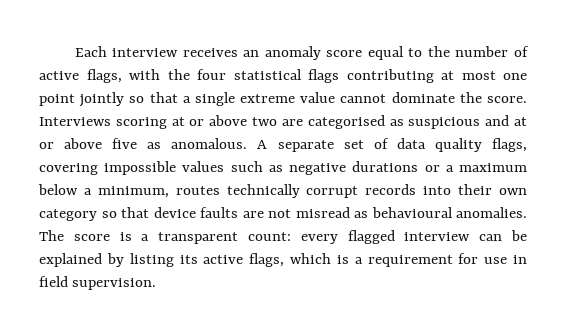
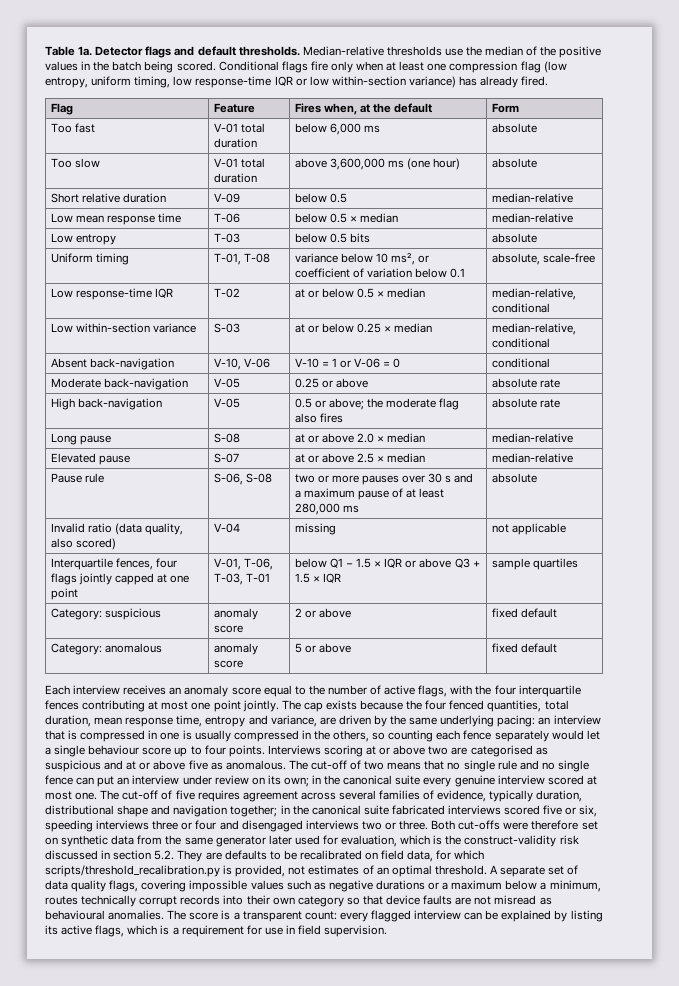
+ Table 1a. Detector flags and default thresholds. Median-relative thresholds use the median of the positive values in the batch being scored. Conditional flags fire only when at least one compression flag (low entropy, uniform timing, low response-time IQR or low within-section variance) has already fired.
+ Flag | Feature | Fires when, at the default | Form
+ Too fast | V-01 total duration | below 6,000 ms | absolute
+ Too slow | V-01 total duration | above 3,600,000 ms (one hour) | absolute
+ Short relative duration | V-09 | below 0.5 | median-relative
+ Low mean response time | T-06 | below 0.5 × median | median-relative
+ Low entropy | T-03 | below 0.5 bits | absolute
+ Uniform timing | T-01, T-08 | variance below 10 ms², or coefficient of variation below 0.1 | absolute, scale-free
+ Low response-time IQR | T-02 | at or below 0.5 × median | median-relative, conditional
+ Low within-section variance | S-03 | at or below 0.25 × median | median-relative, conditional
+ Absent back-navigation | V-10, V-06 | V-10 = 1 or V-06 = 0 | conditional
+ Moderate back-navigation | V-05 | 0.25 or above | absolute rate
+ High back-navigation | V-05 | 0.5 or above; the moderate flag also fires | absolute rate
+ Long pause | S-08 | at or above 2.0 × median | median-relative
+ Elevated pause | S-07 | at or above 2.5 × median | median-relative
+ Pause rule | S-06, S-08 | two or more pauses over 30 s and a maximum pause of at least 280,000 ms | absolute
+ Invalid ratio (data quality, also scored) | V-04 | missing | not applicable
+ Interquartile fences, four flags jointly capped at one point | V-01, T-06, T-03, T-01 | below Q1 − 1.5 × IQR or above Q3 + 1.5 × IQR | sample quartiles
+ Category: suspicious | anomaly score | 2 or above | fixed default
+ Category: anomalous | anomaly score | 5 or above | fixed default
- Each interview receives an anomaly score equal to the number of active flags, with the four statistical flags contributing at most one point jointly so that a single extreme value cannot dominate the score.
+ Each interview receives an anomaly score equal to the number of active flags, with the four interquartile fences contributing at most one point jointly. The cap exists because the four fenced quantities, total duration, mean response time, entropy and variance, are driven by the same underlying pacing: an interview that is compressed in one is usually compressed in the others, so counting each fence separately would let a single behaviour score up to four points.
+ The cut-off of two means that no single rule and no single fence can put an interview under review on its own; in the canonical suite every genuine interview scored at most one. The cut-off of five requires agreement across several families of evidence, typically duration, distributional shape and navigation together; in the canonical suite fabricated interviews scored five or six, speeding interviews three or four and disengaged interviews two or three. Both cut-offs were therefore set on synthetic data from the same generator later used for evaluation, which is the construct-validity risk discussed in section 5.2. They are defaults to be recalibrated on field data, for which scripts/threshold_recalibration.py is provided, not estimates of an optimal threshold.

